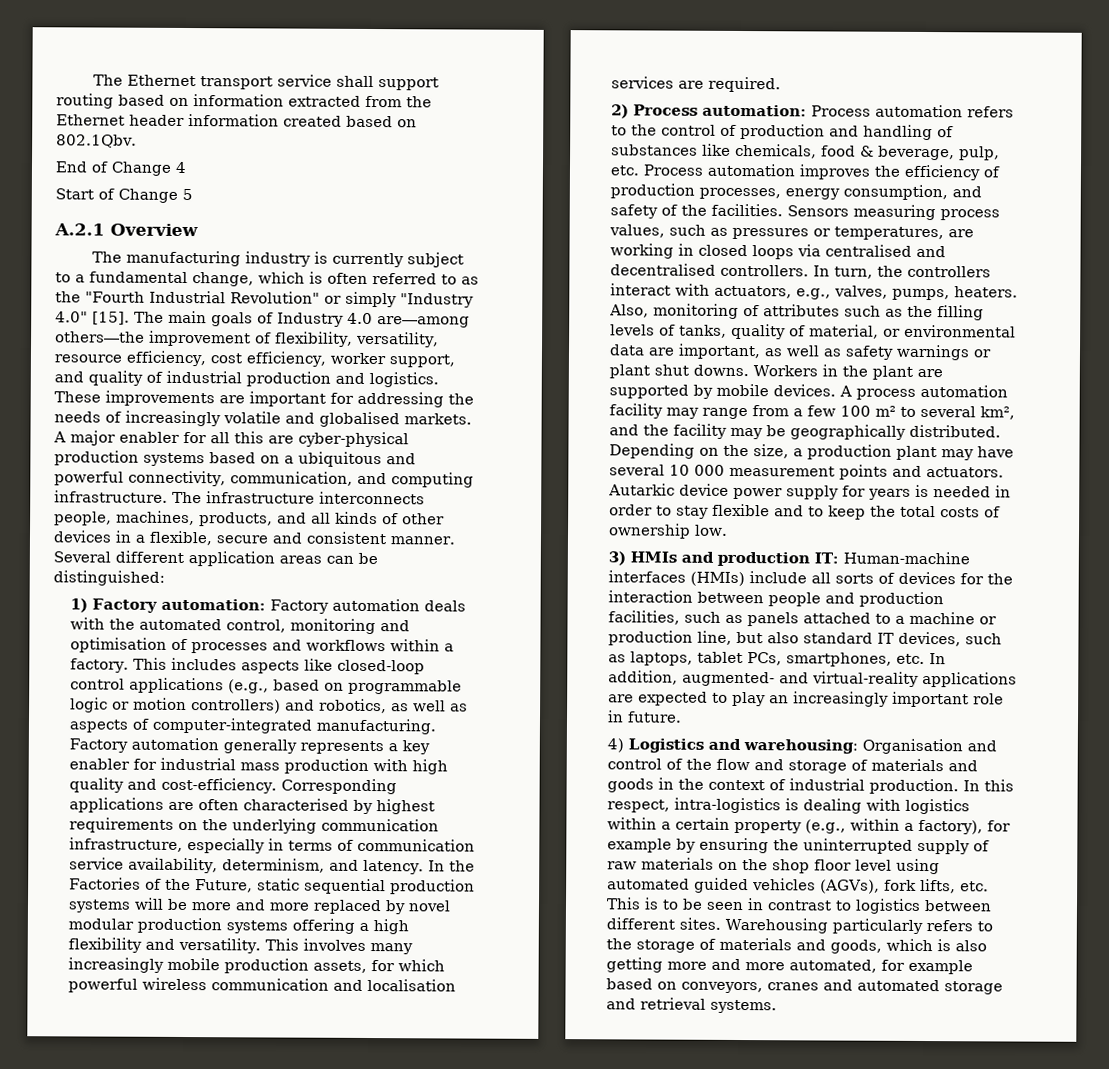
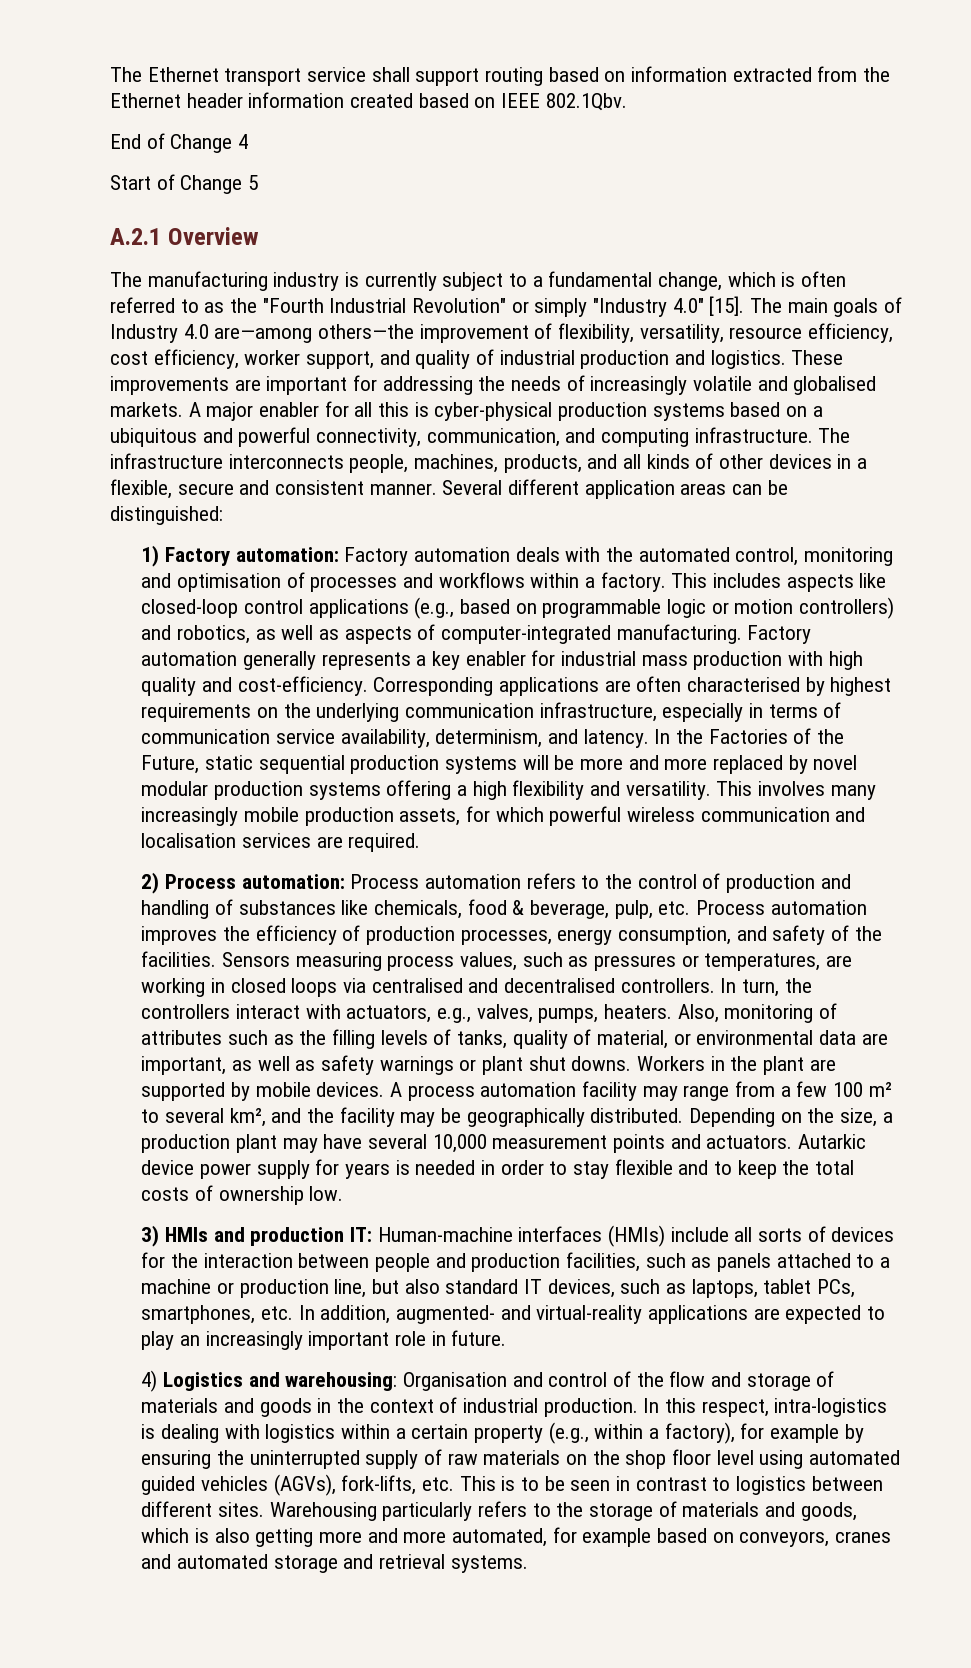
- The Ethernet transport service shall support routing based on information extracted from the Ethernet header information created based on 802.1Qbv.
+ The Ethernet transport service shall support routing based on information extracted from the Ethernet header information created based on IEEE 802.1Qbv.
- A major enabler for all this are cyber-physical production systems based on a ubiquitous and powerful connectivity, communication, and computing infrastructure.
+ A major enabler for all this is cyber-physical production systems based on a ubiquitous and powerful connectivity, communication, and computing infrastructure.
- Depending on the size, a production plant may have several 10 000 measurement points and actuators.
+ Depending on the size, a production plant may have several 10,000 measurement points and actuators.
- In this respect, intra-logistics is dealing with logistics within a certain property (e.g., within a factory), for example by ensuring the uninterrupted supply of raw materials on the shop floor level using automated guided vehicles (AGVs), fork lifts, etc. This is to be seen in contrast to logistics between different sites.
+ In this respect, intra-logistics is dealing with logistics within a certain property (e.g., within a factory), for example by ensuring the uninterrupted supply of raw materials on the shop floor level using automated guided vehicles (AGVs), fork-lifts, etc. This is to be seen in contrast to logistics between different sites.

